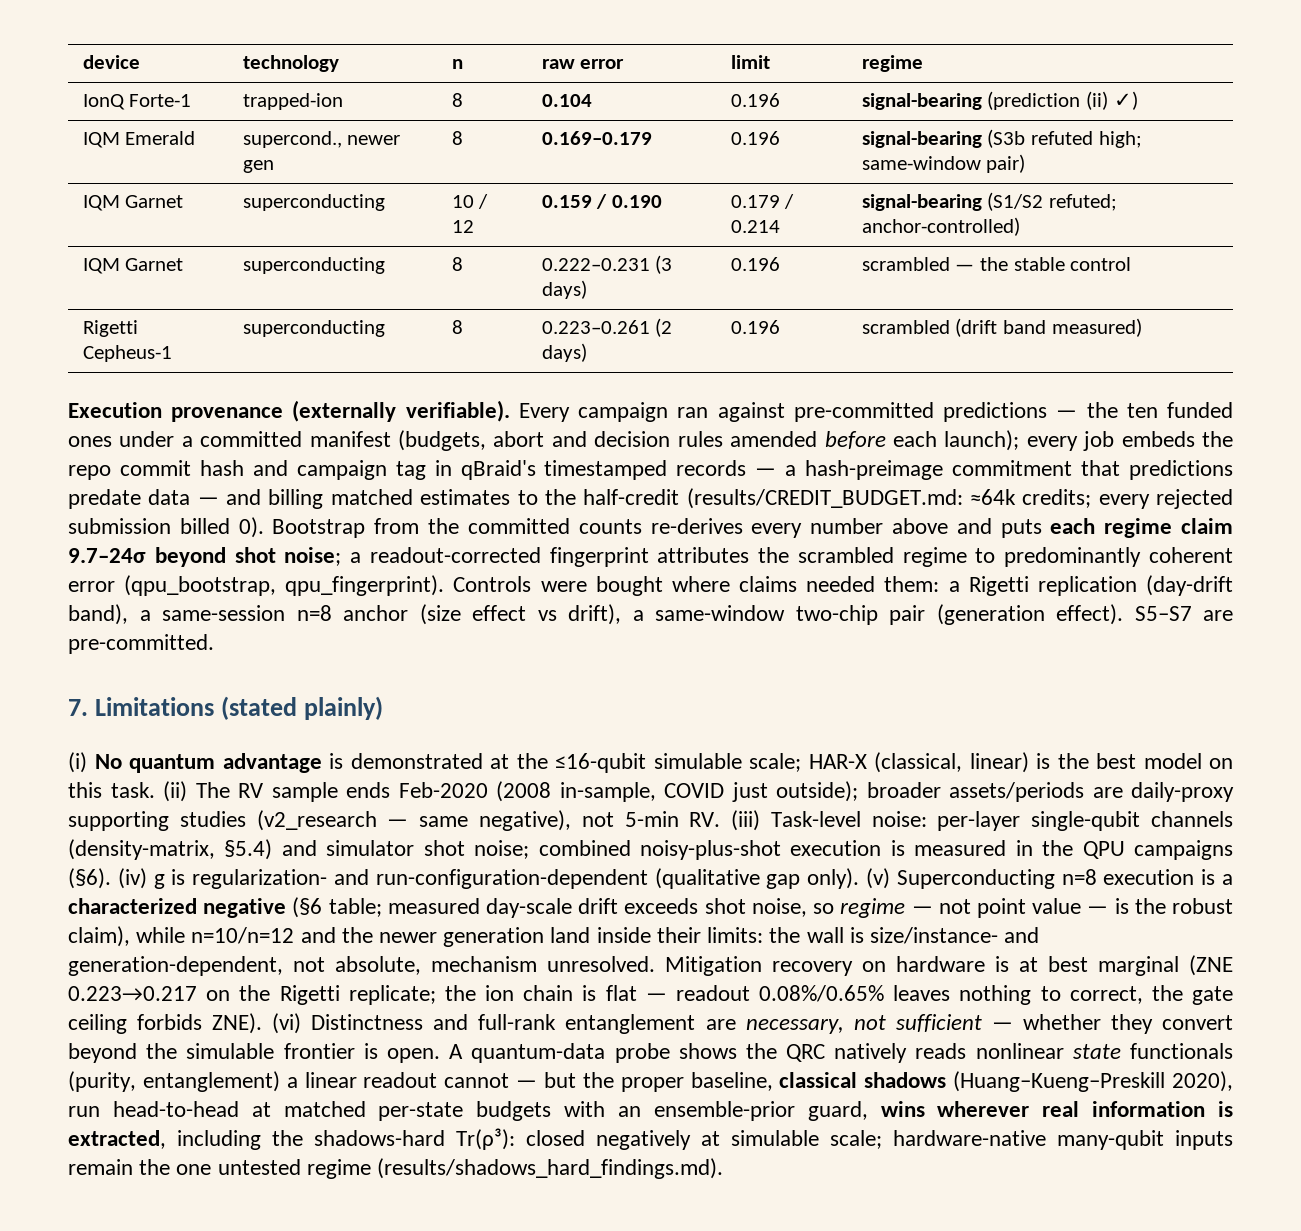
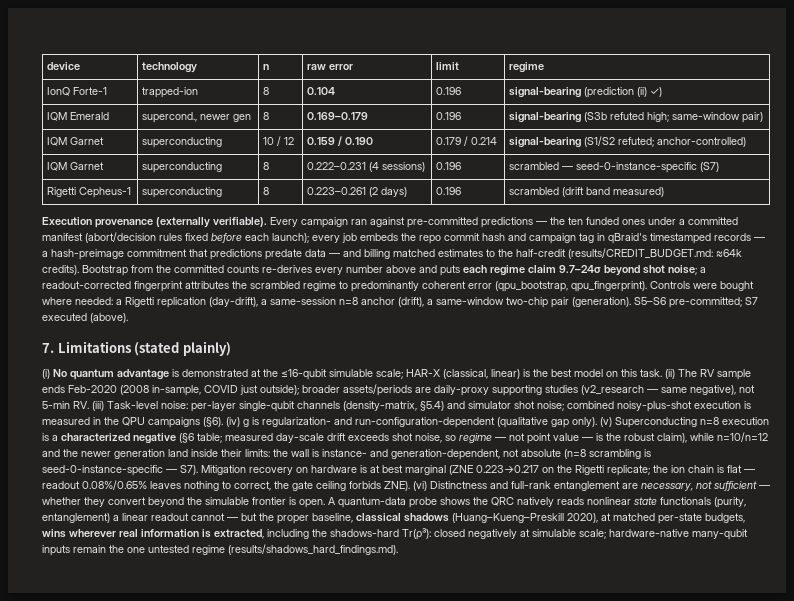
- IQM Garnet | superconducting | 8 | 0.222–0.231 (3 days) | 0.196 | scrambled — the stable control
+ IQM Garnet | superconducting | 8 | 0.222–0.231 (4 sessions) | 0.196 | scrambled — seed-0-instance-specific (S7)
- Every campaign ran against pre-committed predictions — the ten funded ones under a committed manifest (budgets, abort and decision rules amended before each launch); every job embeds the repo commit hash and campaign tag in qBraid's timestamped records — a hash-preimage commitment that predictions predate data — and billing matched estimates to the half-credit (results/CREDIT_BUDGET.md: ≈64k credits; every rejected submission billed 0).
+ Every campaign ran against pre-committed predictions — the ten funded ones under a committed manifest (abort/decision rules fixed before each launch); every job embeds the repo commit hash and campaign tag in qBraid's timestamped records — a hash-preimage commitment that predictions predate data — and billing matched estimates to the half-credit (results/CREDIT_BUDGET.md: ≈64k credits).
- Controls were bought where claims needed them: a Rigetti replication (day-drift band), a same-session n=8 anchor (size effect vs drift), a same-window two-chip pair (generation effect). S5–S7 are pre-committed.
+ Controls were bought where needed: a Rigetti replication (day-drift), a same-session n=8 anchor (drift), a same-window two-chip pair (generation). S5–S6 pre-committed; S7 executed (above).
- the wall is size/instance- and generation-dependent, not absolute, mechanism unresolved. Mitigation recovery on hardware is at best marginal (ZNE 0.223→0.217 on the Rigetti replicate;
+ the wall is instance- and generation-dependent, not absolute (n=8 scrambling is seed-0-instance-specific — S7). Mitigation recovery on hardware is at best marginal (ZNE 0.223→0.217 on the Rigetti replicate;
- A quantum-data probe shows the QRC natively reads nonlinear state functionals (purity, entanglement) a linear readout cannot — but the proper baseline, classical shadows (Huang–Kueng–Preskill 2020), run head-to-head at matched per-state budgets with an ensemble-prior guard, wins wherever real information is extracted, including the shadows-hard Tr(ρ³): closed negatively at simulable scale; hardware-native many-qubit inputs remain the one untested regime (results/shadows_hard_findings.md).
+ A quantum-data probe shows the QRC natively reads nonlinear state functionals (purity, entanglement) a linear readout cannot — but the proper baseline, classical shadows (Huang–Kueng–Preskill 2020), at matched per-state budgets, wins wherever real information is extracted, including the shadows-hard Tr(ρ³): closed negatively at simulable scale; hardware-native many-qubit inputs remain the one untested regime (results/shadows_hard_findings.md).

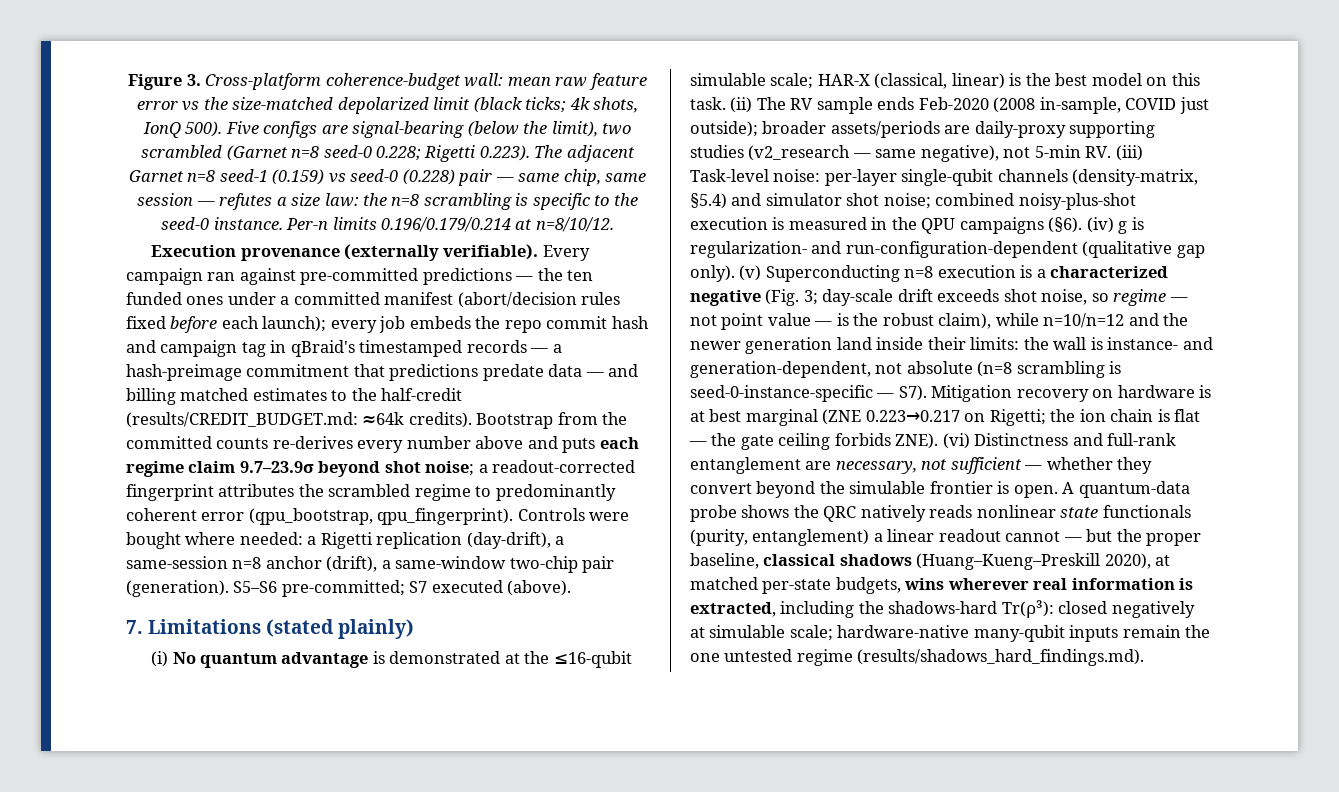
- device | technology | n | raw error | limit | regime
- IonQ Forte-1 | trapped-ion | 8 | 0.104 | 0.196 | signal-bearing (prediction (ii) ✓)
- IQM Emerald | supercond., newer gen | 8 | 0.169–0.179 | 0.196 | signal-bearing (S3b refuted high; same-window pair)
- IQM Garnet | superconducting | 10 / 12 | 0.159 / 0.190 | 0.179 / 0.214 | signal-bearing (S1/S2 refuted; anchor-controlled)
- IQM Garnet | superconducting | 8 | 0.222–0.231 (4 sessions) | 0.196 | scrambled — seed-0-instance-specific (S7)
- Rigetti Cepheus-1 | superconducting | 8 | 0.223–0.261 (2 days) | 0.196 | scrambled (drift band measured)
+ Figure 3. Cross-platform coherence-budget wall: mean raw feature error vs the size-matched depolarized limit (black ticks; 4k shots, IonQ 500). Five configs are signal-bearing (below the limit), two scrambled (Garnet n=8 seed-0 0.228; Rigetti 0.223). The adjacent Garnet n=8 seed-1 (0.159) vs seed-0 (0.228) pair — same chip, same session — refutes a size law: the n=8 scrambling is specific to the seed-0 instance. Per-n limits 0.196/0.179/0.214 at n=8/10/12.
- Bootstrap from the committed counts re-derives every number above and puts each regime claim 9.7–24σ beyond shot noise; a readout-corrected fingerprint attributes the scrambled regime to predominantly coherent error (qpu_bootstrap, qpu_fingerprint).
+ Bootstrap from the committed counts re-derives every number above and puts each regime claim 9.7–23.9σ beyond shot noise; a readout-corrected fingerprint attributes the scrambled regime to predominantly coherent error (qpu_bootstrap, qpu_fingerprint).
- (v) Superconducting n=8 execution is a characterized negative (§6 table; measured day-scale drift exceeds shot noise, so regime — not point value — is the robust claim), while n=10/n=12 and the newer generation land inside their limits:
+ (v) Superconducting n=8 execution is a characterized negative (Fig. 3; day-scale drift exceeds shot noise, so regime — not point value — is the robust claim), while n=10/n=12 and the newer generation land inside their limits:
- the wall is instance- and generation-dependent, not absolute (n=8 scrambling is seed-0-instance-specific — S7). Mitigation recovery on hardware is at best marginal (ZNE 0.223→0.217 on the Rigetti replicate;
+ the wall is instance- and generation-dependent, not absolute (n=8 scrambling is seed-0-instance-specific — S7). Mitigation recovery on hardware is at best marginal (ZNE 0.223→0.217 on Rigetti;
- the ion chain is flat — readout 0.08%/0.65% leaves nothing to correct, the gate ceiling forbids ZNE).
+ the ion chain is flat — the gate ceiling forbids ZNE).

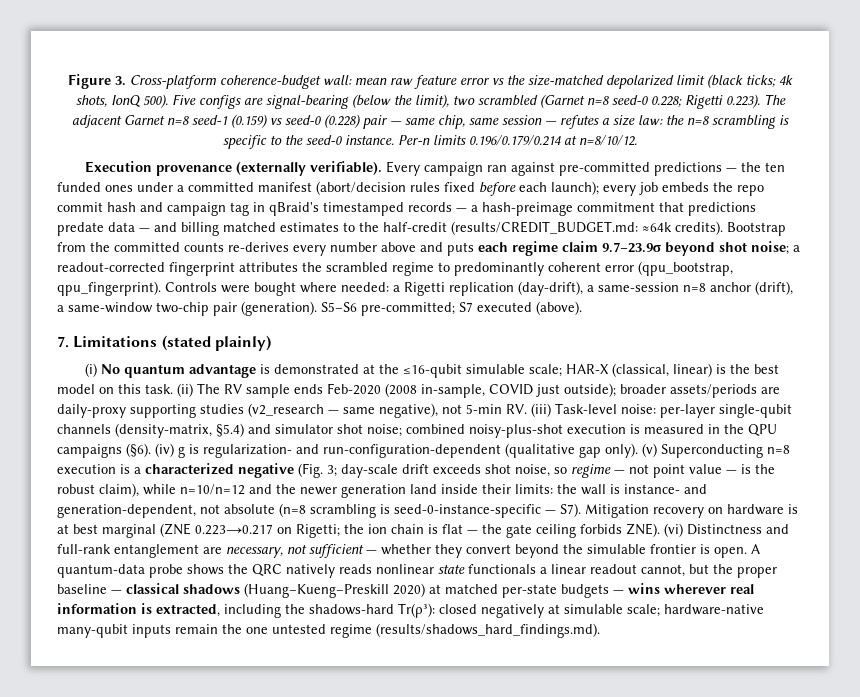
- A quantum-data probe shows the QRC natively reads nonlinear state functionals (purity, entanglement) a linear readout cannot — but the proper baseline, classical shadows (Huang–Kueng–Preskill 2020), at matched per-state budgets, wins wherever real information is extracted, including the shadows-hard Tr(ρ³): closed negatively at simulable scale; hardware-native many-qubit inputs remain the one untested regime (results/shadows_hard_findings.md).
+ A quantum-data probe shows the QRC natively reads nonlinear state functionals a linear readout cannot, but the proper baseline — classical shadows (Huang–Kueng–Preskill 2020) at matched per-state budgets — wins wherever real information is extracted, including the shadows-hard Tr(ρ³): closed negatively at simulable scale; hardware-native many-qubit inputs remain the one untested regime (results/shadows_hard_findings.md).

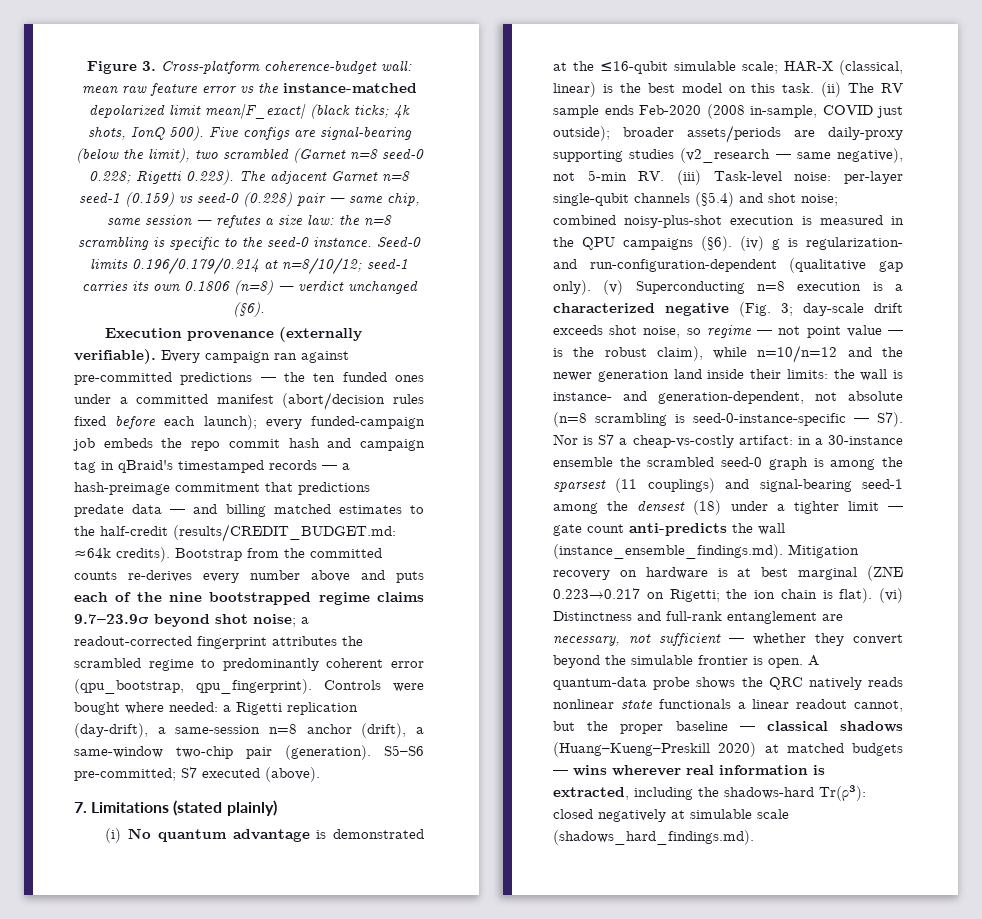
- Figure 3. Cross-platform coherence-budget wall: mean raw feature error vs the size-matched depolarized limit (black ticks; 4k shots, IonQ 500).
+ Figure 3. Cross-platform coherence-budget wall: mean raw feature error vs the instance-matched depolarized limit mean|F_exact| (black ticks; 4k shots, IonQ 500).
- Per-n limits 0.196/0.179/0.214 at n=8/10/12.
+ Seed-0 limits 0.196/0.179/0.214 at n=8/10/12; seed-1 carries its own 0.1806 (n=8) — verdict unchanged (§6).
- Every campaign ran against pre-committed predictions — the ten funded ones under a committed manifest (abort/decision rules fixed before each launch); every job embeds the repo commit hash and campaign tag in qBraid's timestamped records — a hash-preimage commitment that predictions predate data — and billing matched estimates to the half-credit (results/CREDIT_BUDGET.md: ≈64k credits).
+ Every campaign ran against pre-committed predictions — the ten funded ones under a committed manifest (abort/decision rules fixed before each launch); every funded-campaign job embeds the repo commit hash and campaign tag in qBraid's timestamped records — a hash-preimage commitment that predictions predate data — and billing matched estimates to the half-credit (results/CREDIT_BUDGET.md: ≈64k credits).
- Bootstrap from the committed counts re-derives every number above and puts each regime claim 9.7–23.9σ beyond shot noise; a readout-corrected fingerprint attributes the scrambled regime to predominantly coherent error (qpu_bootstrap, qpu_fingerprint).
+ Bootstrap from the committed counts re-derives every number above and puts each of the nine bootstrapped regime claims 9.7–23.9σ beyond shot noise; a readout-corrected fingerprint attributes the scrambled regime to predominantly coherent error (qpu_bootstrap, qpu_fingerprint).
- (ii) The RV sample ends Feb-2020 (2008 in-sample, COVID just outside); broader assets/periods are daily-proxy supporting studies (v2_research — same negative), not 5-min RV. (iii) Task-level noise: per-layer single-qubit channels (density-matrix, §5.4) and simulator shot noise; combined noisy-plus-shot execution is measured in the QPU campaigns (§6).
+ (ii) The RV sample ends Feb-2020 (2008 in-sample, COVID just outside); broader assets/periods are daily-proxy supporting studies (v2_research — same negative), not 5-min RV. (iii) Task-level noise: per-layer single-qubit channels (§5.4) and shot noise; combined noisy-plus-shot execution is measured in the QPU campaigns (§6).
- the wall is instance- and generation-dependent, not absolute (n=8 scrambling is seed-0-instance-specific — S7). Mitigation recovery on hardware is at best marginal (ZNE 0.223→0.217 on Rigetti;
+ the wall is instance- and generation-dependent, not absolute (n=8 scrambling is seed-0-instance-specific — S7). Nor is S7 a cheap-vs-costly artifact: in a 30-instance ensemble the scrambled seed-0 graph is among the sparsest (11 couplings) and signal-bearing seed-1 among the densest (18) under a tighter limit — gate count anti-predicts the wall (instance_ensemble_findings.md). Mitigation recovery on hardware is at best marginal (ZNE 0.223→0.217 on Rigetti;
- the ion chain is flat — the gate ceiling forbids ZNE).
+ the ion chain is flat).
- A quantum-data probe shows the QRC natively reads nonlinear state functionals a linear readout cannot, but the proper baseline — classical shadows (Huang–Kueng–Preskill 2020) at matched per-state budgets — wins wherever real information is extracted, including the shadows-hard Tr(ρ³): closed negatively at simulable scale; hardware-native many-qubit inputs remain the one untested regime (results/shadows_hard_findings.md).
+ A quantum-data probe shows the QRC natively reads nonlinear state functionals a linear readout cannot, but the proper baseline — classical shadows (Huang–Kueng–Preskill 2020) at matched budgets — wins wherever real information is extracted, including the shadows-hard Tr(ρ³): closed negatively at simulable scale (shadows_hard_findings.md).

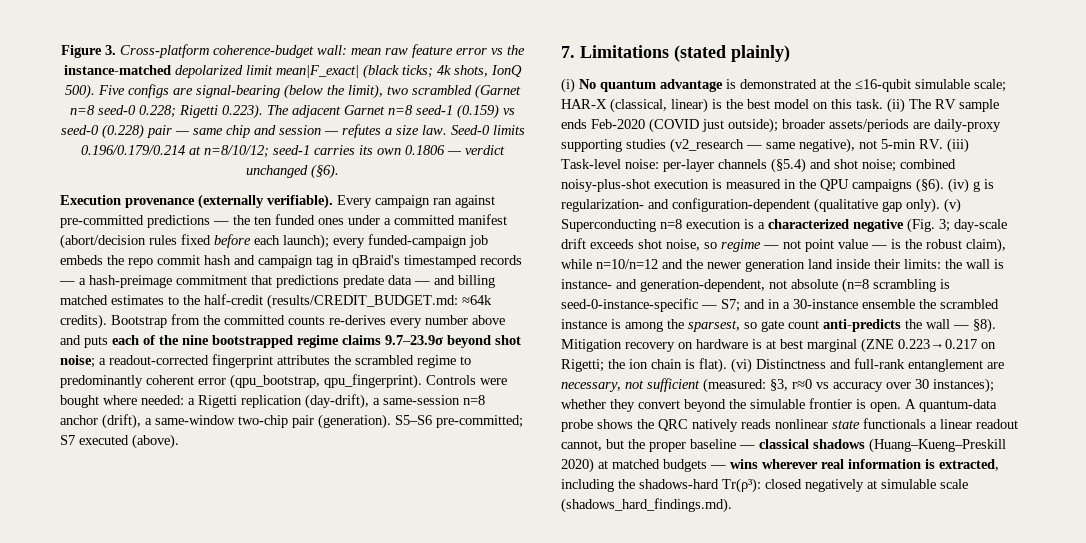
- Five configs are signal-bearing (below the limit), two scrambled (Garnet n=8 seed-0 0.228; Rigetti 0.223). The adjacent Garnet n=8 seed-1 (0.159) vs seed-0 (0.228) pair — same chip, same session — refutes a size law: the n=8 scrambling is specific to the seed-0 instance.
+ Five configs are signal-bearing (below the limit), two scrambled (Garnet n=8 seed-0 0.228; Rigetti 0.223). The adjacent Garnet n=8 seed-1 (0.159) vs seed-0 (0.228) pair — same chip and session — refutes a size law.
- Seed-0 limits 0.196/0.179/0.214 at n=8/10/12; seed-1 carries its own 0.1806 (n=8) — verdict unchanged (§6).
+ Seed-0 limits 0.196/0.179/0.214 at n=8/10/12; seed-1 carries its own 0.1806 — verdict unchanged (§6).
- (ii) The RV sample ends Feb-2020 (2008 in-sample, COVID just outside); broader assets/periods are daily-proxy supporting studies (v2_research — same negative), not 5-min RV. (iii) Task-level noise: per-layer single-qubit channels (§5.4) and shot noise; combined noisy-plus-shot execution is measured in the QPU campaigns (§6).
+ (ii) The RV sample ends Feb-2020 (COVID just outside); broader assets/periods are daily-proxy supporting studies (v2_research — same negative), not 5-min RV. (iii) Task-level noise: per-layer channels (§5.4) and shot noise; combined noisy-plus-shot execution is measured in the QPU campaigns (§6).
- (iv) g is regularization- and run-configuration-dependent (qualitative gap only).
+ (iv) g is regularization- and configuration-dependent (qualitative gap only).
- the wall is instance- and generation-dependent, not absolute (n=8 scrambling is seed-0-instance-specific — S7). Nor is S7 a cheap-vs-costly artifact: in a 30-instance ensemble the scrambled seed-0 graph is among the sparsest (11 couplings) and signal-bearing seed-1 among the densest (18) under a tighter limit — gate count anti-predicts the wall (instance_ensemble_findings.md). Mitigation recovery on hardware is at best marginal (ZNE 0.223→0.217 on Rigetti;
+ the wall is instance- and generation-dependent, not absolute (n=8 scrambling is seed-0-instance-specific — S7; and in a 30-instance ensemble the scrambled instance is among the sparsest, so gate count anti-predicts the wall — §8). Mitigation recovery on hardware is at best marginal (ZNE 0.223→0.217 on Rigetti;
- (vi) Distinctness and full-rank entanglement are necessary, not sufficient — whether they convert beyond the simulable frontier is open.
+ (vi) Distinctness and full-rank entanglement are necessary, not sufficient (measured: §3, r≈0 vs accuracy over 30 instances); whether they convert beyond the simulable frontier is open.

